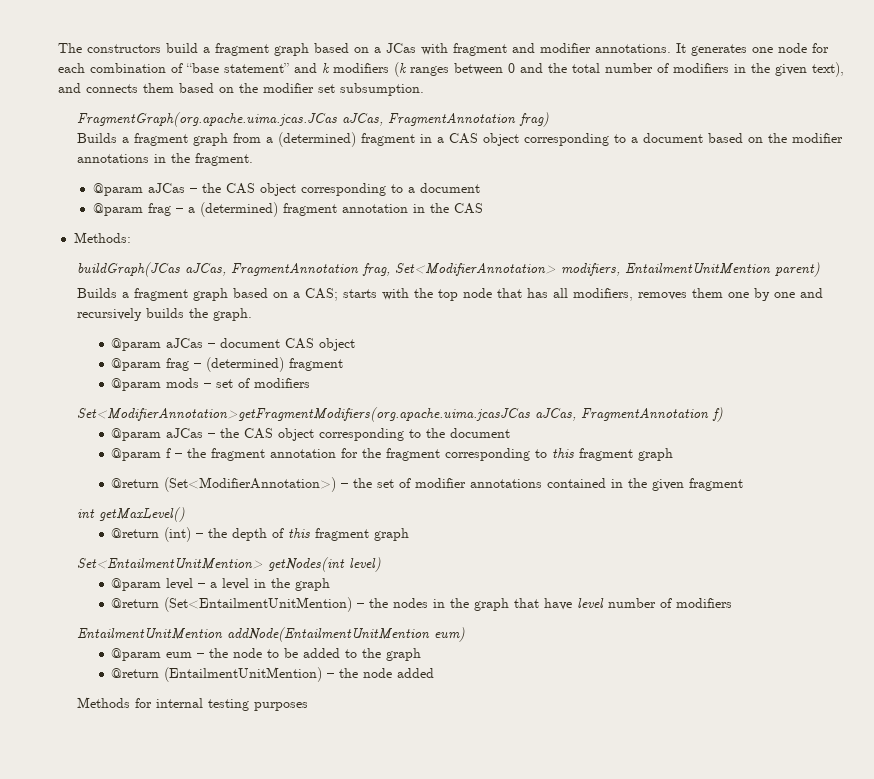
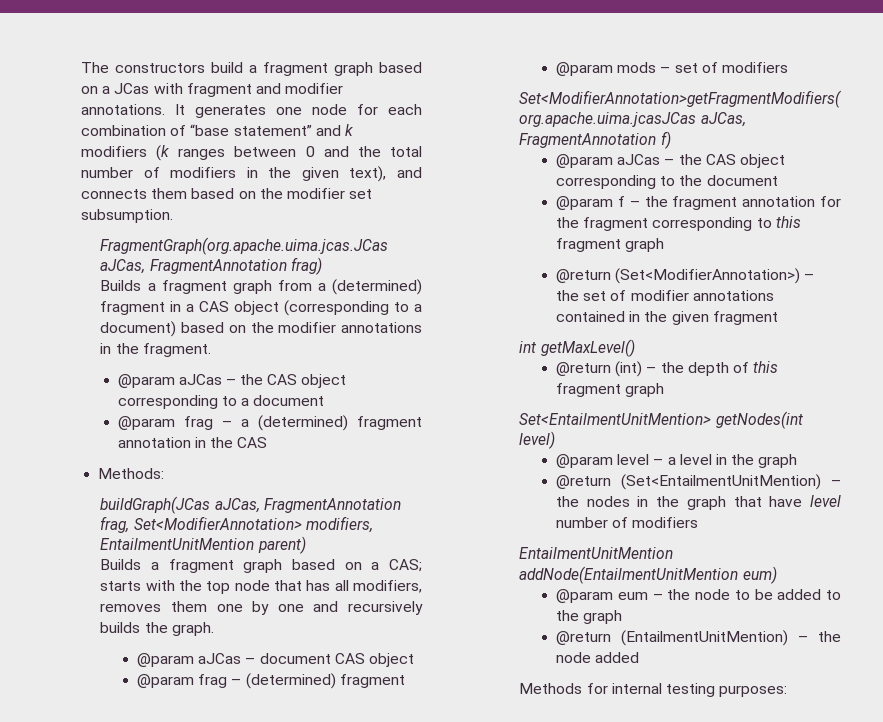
- Builds a fragment graph from a (determined) fragment in a CAS object corresponding to a document based on the modifier annotations in the fragment.
+ Builds a fragment graph from a (determined) fragment in a CAS object (corresponding to a document) based on the modifier annotations in the fragment.
- Methods for internal testing purposes
+ Methods for internal testing purposes:

